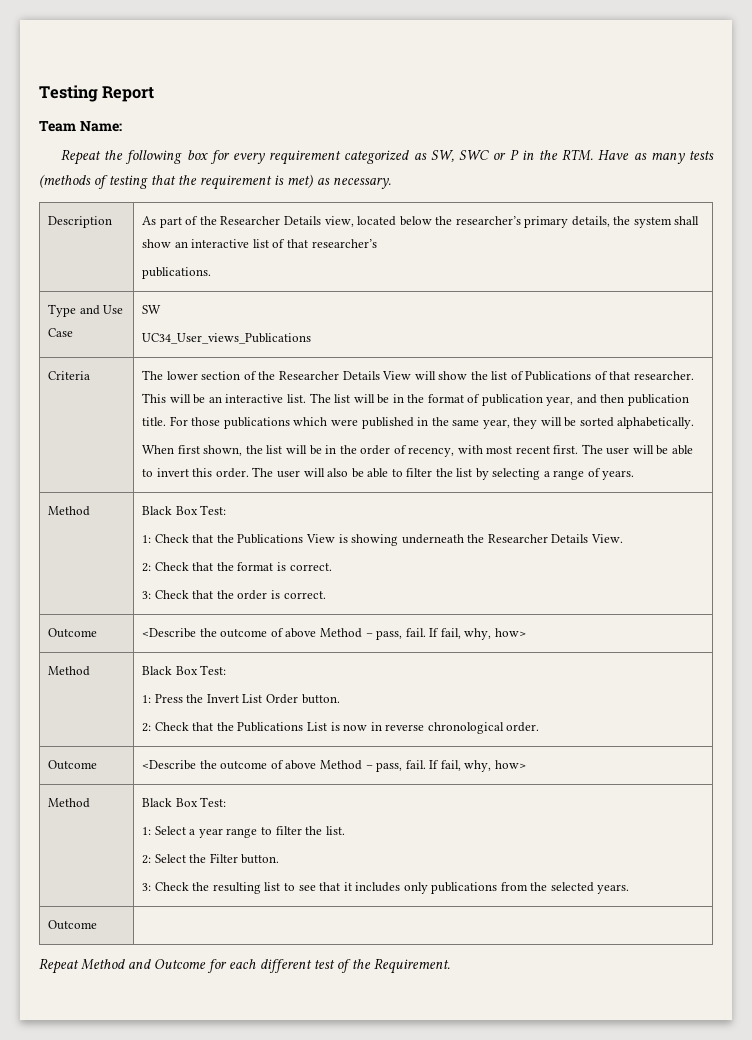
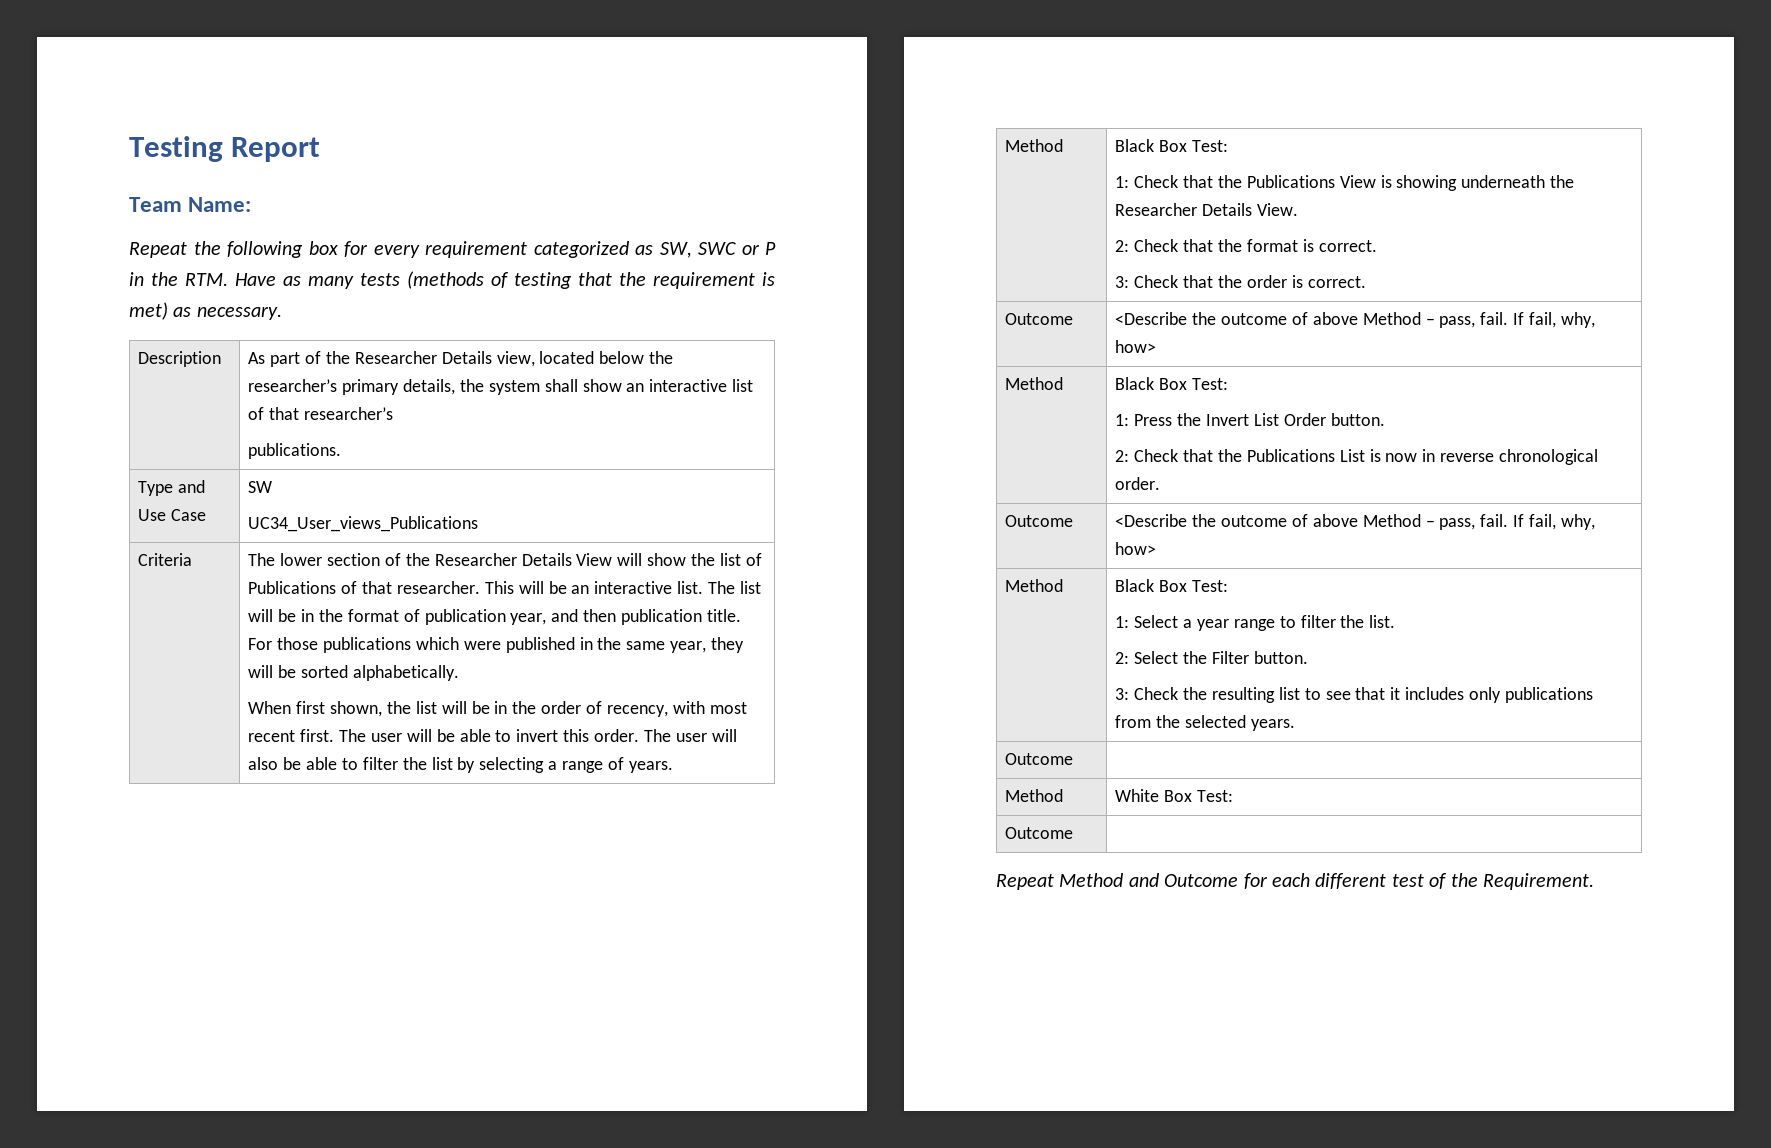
+ Method | White Box Test:
+ Outcome |

